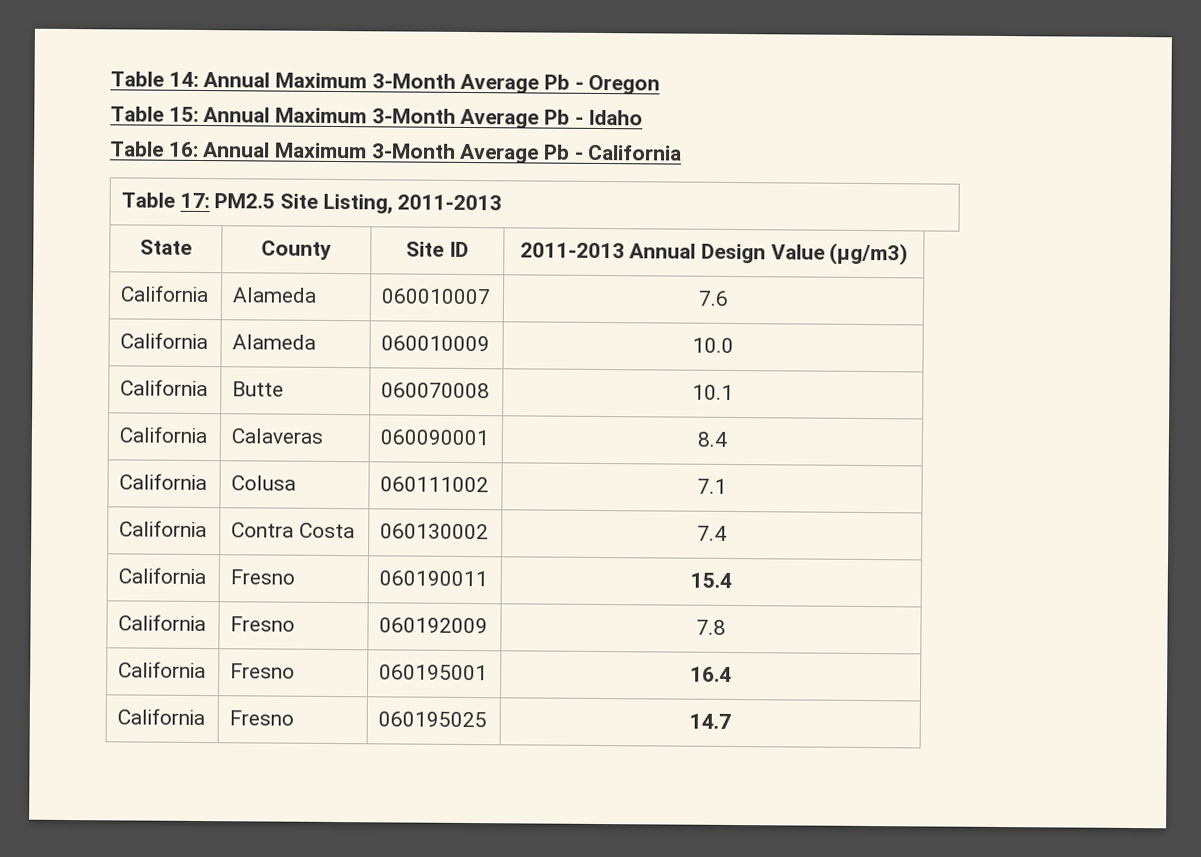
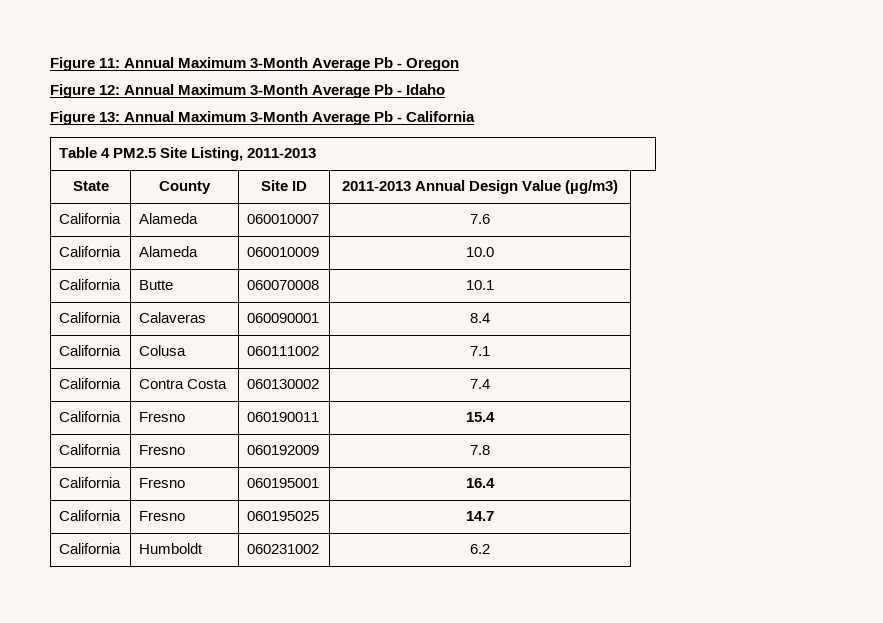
- Table 14: Annual Maximum 3-Month Average Pb - Oregon
+ Figure 11: Annual Maximum 3-Month Average Pb - Oregon
- Table 15: Annual Maximum 3-Month Average Pb - Idaho
+ Figure 12: Annual Maximum 3-Month Average Pb - Idaho
- Table 16: Annual Maximum 3-Month Average Pb - California
+ Figure 13: Annual Maximum 3-Month Average Pb - California
- Table 17: PM2.5 Site Listing, 2011-2013
+ Table 4 PM2.5 Site Listing, 2011-2013
+ California | Humboldt | 060231002 | 6.2

